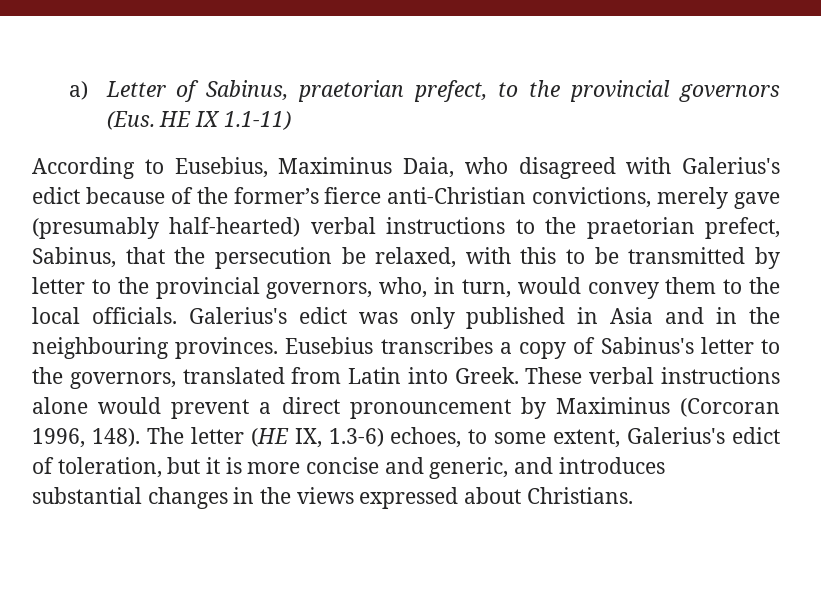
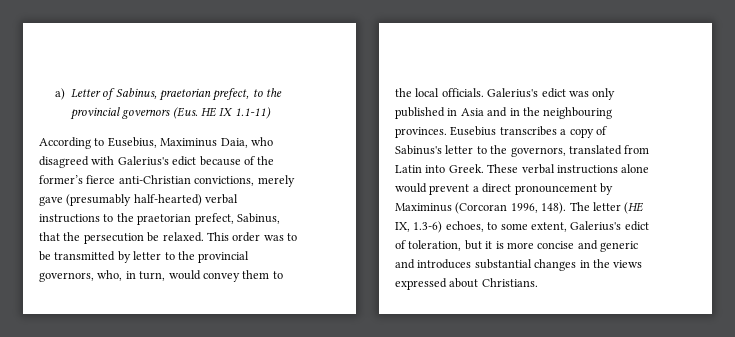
- According to Eusebius, Maximinus Daia, who disagreed with Galerius's edict because of the former’s fierce anti-Christian convictions, merely gave (presumably half-hearted) verbal instructions to the praetorian prefect, Sabinus, that the persecution be relaxed, with this to be transmitted by letter to the provincial governors, who, in turn, would convey them to the local officials.
+ According to Eusebius, Maximinus Daia, who disagreed with Galerius's edict because of the former’s fierce anti-Christian convictions, merely gave (presumably half-hearted) verbal instructions to the praetorian prefect, Sabinus, that the persecution be relaxed. This order was to be transmitted by letter to the provincial governors, who, in turn, would convey them to the local officials.
- The letter (HE IX, 1.3-6) echoes, to some extent, Galerius's edict of toleration, but it is more concise and generic, and introduces substantial changes in the views expressed about Christians.
+ The letter (HE IX, 1.3-6) echoes, to some extent, Galerius's edict of toleration, but it is more concise and generic and introduces substantial changes in the views expressed about Christians.

